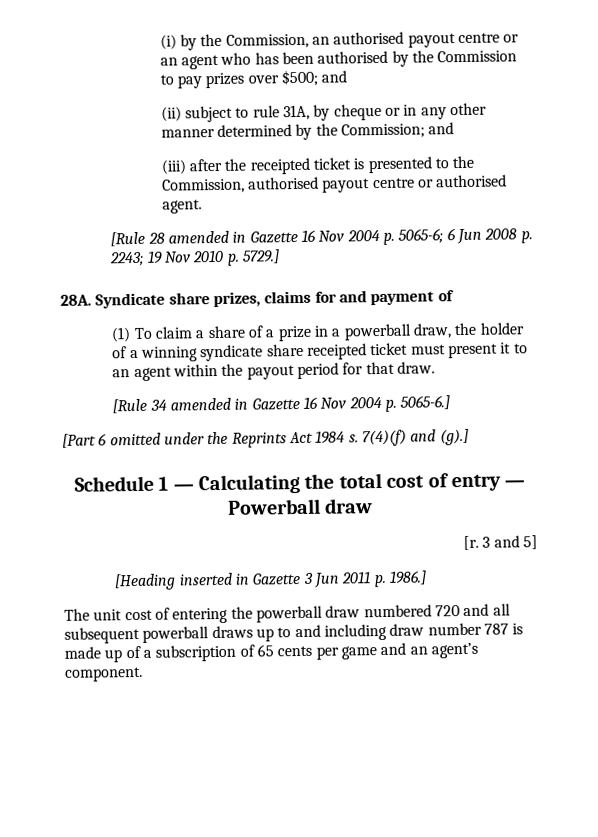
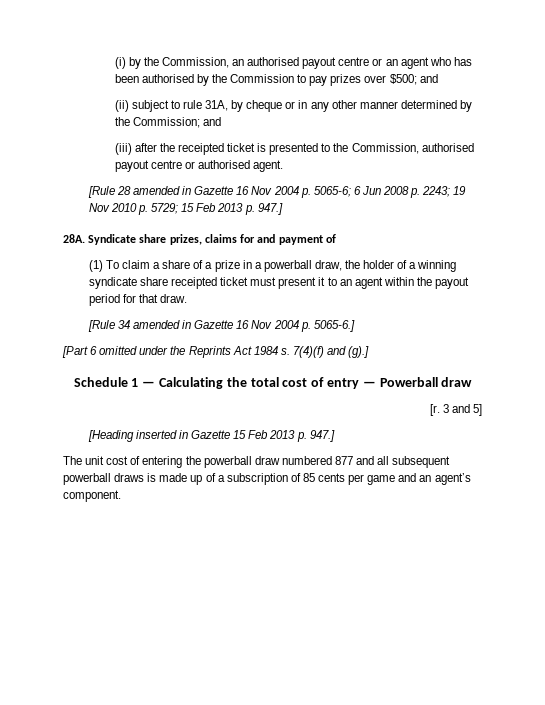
- [Rule 28 amended in Gazette 16 Nov 2004 p. 5065-6; 6 Jun 2008 p. 2243; 19 Nov 2010 p. 5729.]
+ [Rule 28 amended in Gazette 16 Nov 2004 p. 5065-6; 6 Jun 2008 p. 2243; 19 Nov 2010 p. 5729; 15 Feb 2013 p. 947.]
- [Heading inserted in Gazette 3 Jun 2011 p. 1986.]
+ [Heading inserted in Gazette 15 Feb 2013 p. 947.]
- The unit cost of entering the powerball draw numbered 720 and all subsequent powerball draws up to and including draw number 787 is made up of a subscription of 65 cents per game and an agent’s component.
+ The unit cost of entering the powerball draw numbered 877 and all subsequent powerball draws is made up of a subscription of 85 cents per game and an agent’s component.

